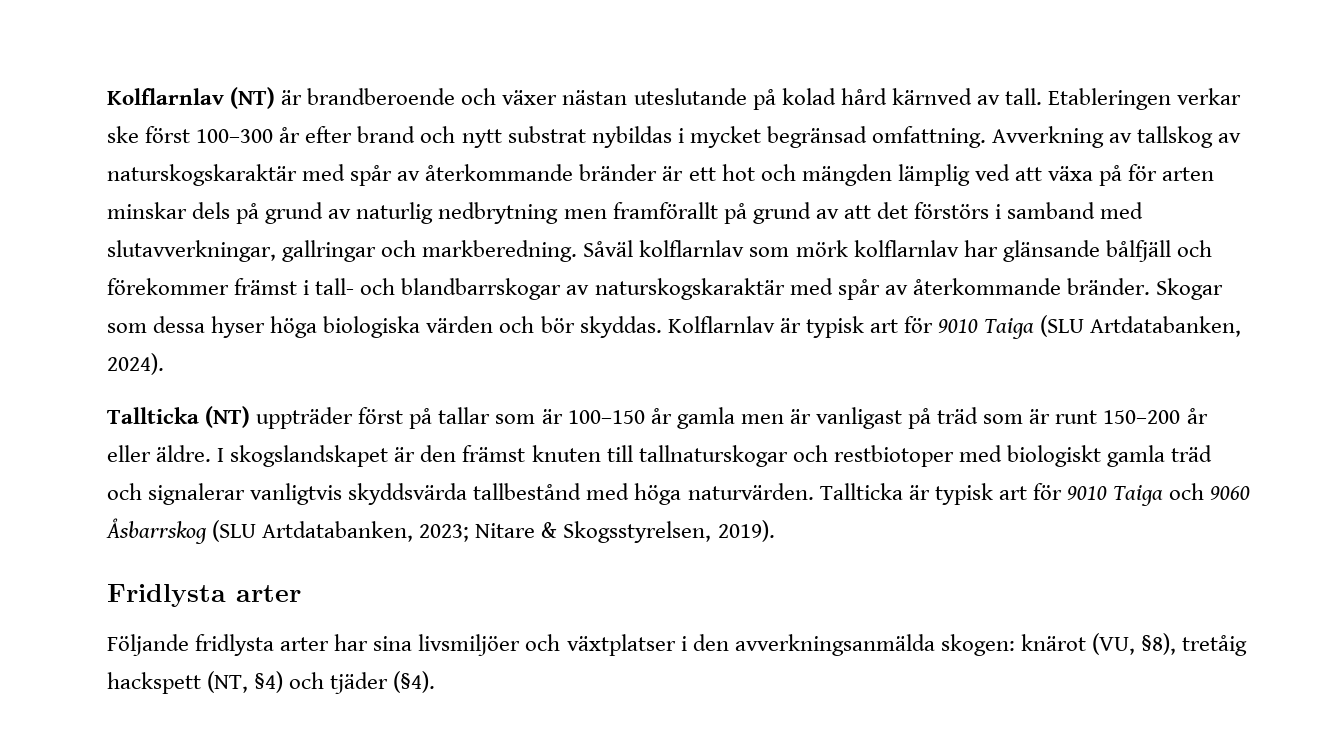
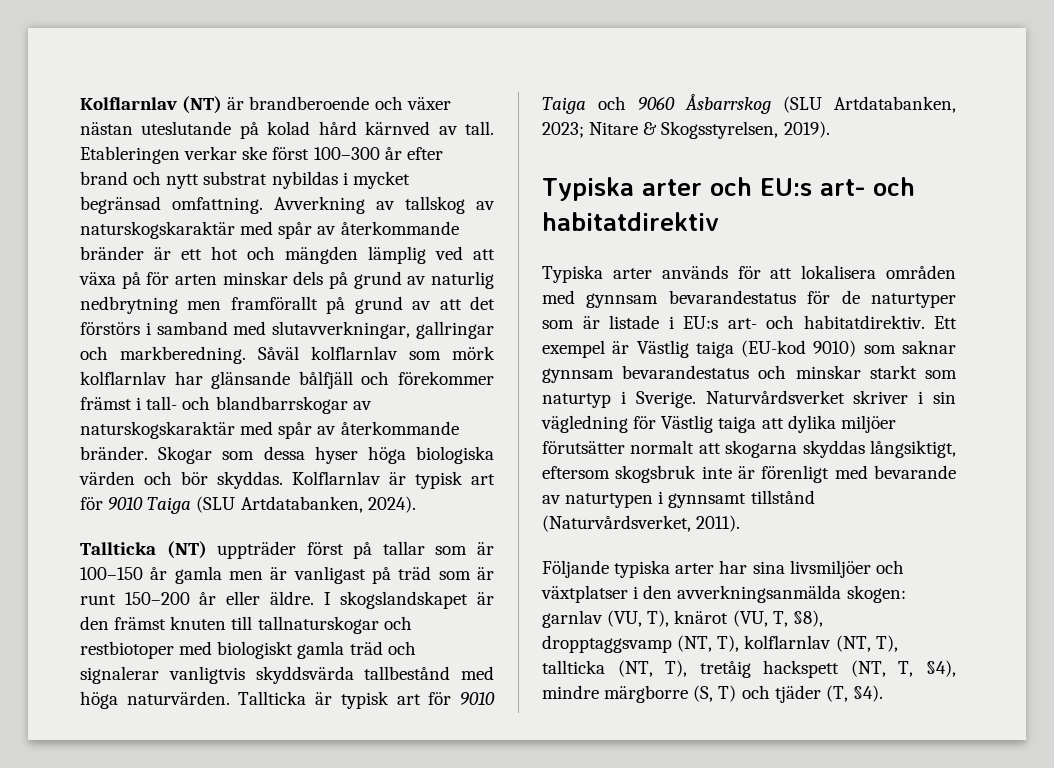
- Fridlysta arter
+ Typiska arter och EU:s art- och habitatdirektiv
+ Typiska arter används för att lokalisera områden med gynnsam bevarandestatus för de naturtyper som är listade i EU:s art- och habitatdirektiv. Ett exempel är Västlig taiga (EU-kod 9010) som saknar gynnsam bevarandestatus och minskar starkt som naturtyp i Sverige. Naturvårdsverket skriver i sin vägledning för Västlig taiga att dylika miljöer förutsätter normalt att skogarna skyddas långsiktigt, eftersom skogsbruk inte är förenligt med bevarande av naturtypen i gynnsamt tillstånd (Naturvårdsverket, 2011).
- Följande fridlysta arter har sina livsmiljöer och växtplatser i den avverkningsanmälda skogen: knärot (VU, §8), tretåig hackspett (NT, §4) och tjäder (§4).
+ Följande typiska arter har sina livsmiljöer och växtplatser i den avverkningsanmälda skogen: garnlav (VU, T), knärot (VU, T, §8), dropptaggsvamp (NT, T), kolflarnlav (NT, T), tallticka (NT, T), tretåig hackspett (NT, T, §4), mindre märgborre (S, T) och tjäder (T, §4).

